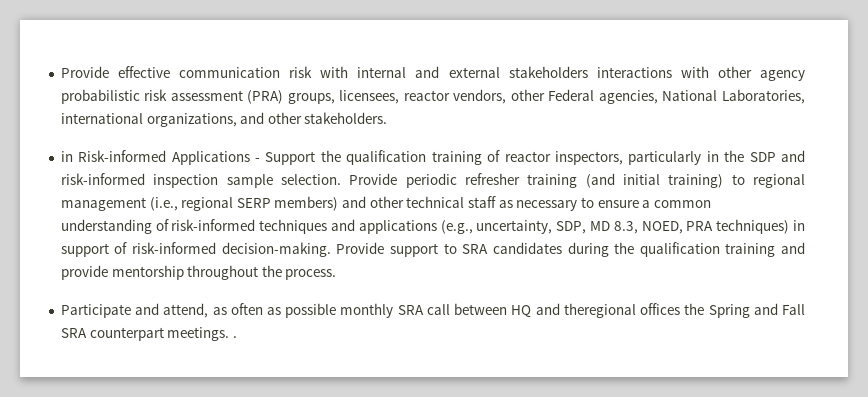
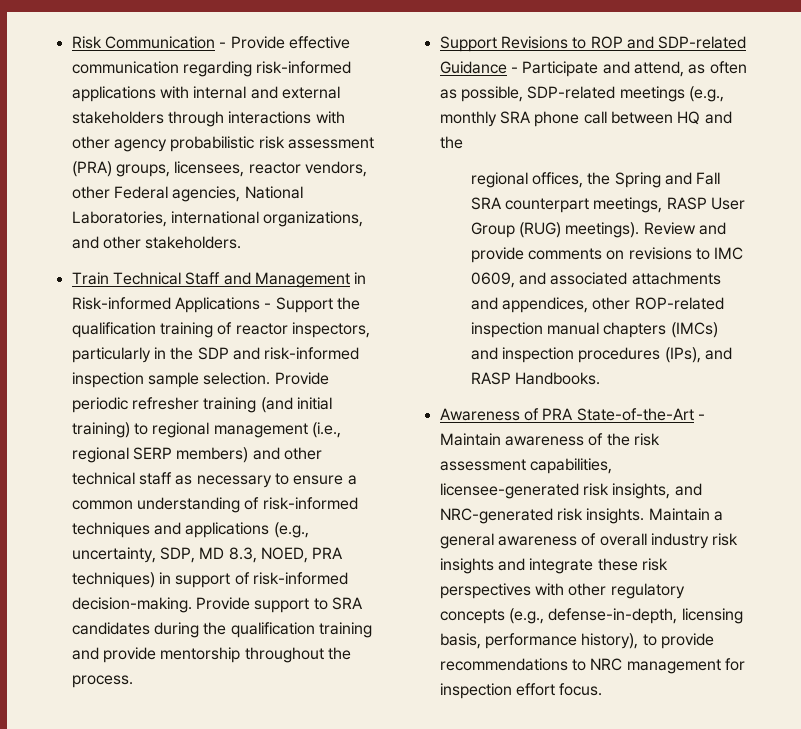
- Provide effective communication risk with internal and external stakeholders interactions with other agency probabilistic risk assessment (PRA) groups, licensees, reactor vendors, other Federal agencies, National Laboratories, international organizations, and other stakeholders.
+ Risk Communication - Provide effective communication regarding risk-informed applications with internal and external stakeholders through interactions with other agency probabilistic risk assessment (PRA) groups, licensees, reactor vendors, other Federal agencies, National Laboratories, international organizations, and other stakeholders.
- in Risk-informed Applications - Support the qualification training of reactor inspectors, particularly in the SDP and risk-informed inspection sample selection.
+ Train Technical Staff and Management in Risk-informed Applications - Support the qualification training of reactor inspectors, particularly in the SDP and risk-informed inspection sample selection.
- Participate and attend, as often as possible monthly SRA call between HQ and theregional offices the Spring and Fall SRA counterpart meetings. .
+ Support Revisions to ROP and SDP-related Guidance - Participate and attend, as often as possible, SDP-related meetings (e.g., monthly SRA phone call between HQ and the
+ regional offices, the Spring and Fall SRA counterpart meetings, RASP User Group (RUG) meetings). Review and provide comments on revisions to IMC 0609, and associated attachments and appendices, other ROP-related inspection manual chapters (IMCs) and inspection procedures (IPs), and RASP Handbooks.
+ Awareness of PRA State-of-the-Art - Maintain awareness of the risk assessment capabilities, licensee-generated risk insights, and NRC-generated risk insights. Maintain a general awareness of overall industry risk insights and integrate these risk perspectives with other regulatory concepts (e.g., defense-in-depth, licensing basis, performance history), to provide recommendations to NRC management for inspection effort focus.

